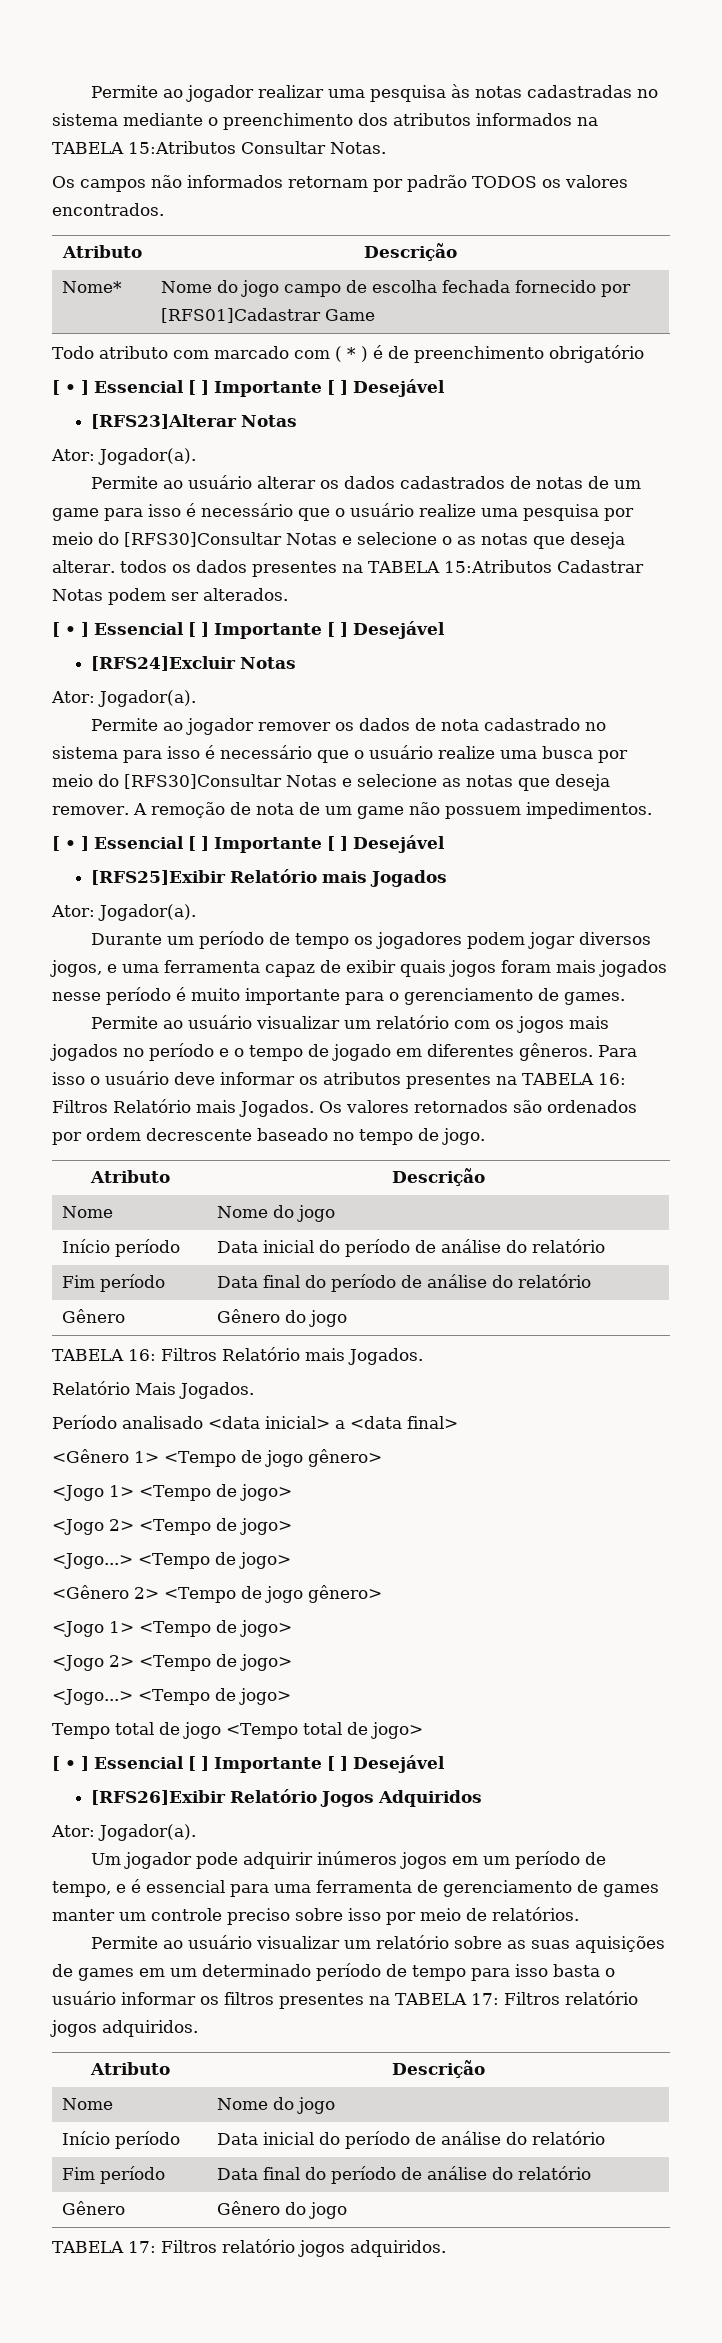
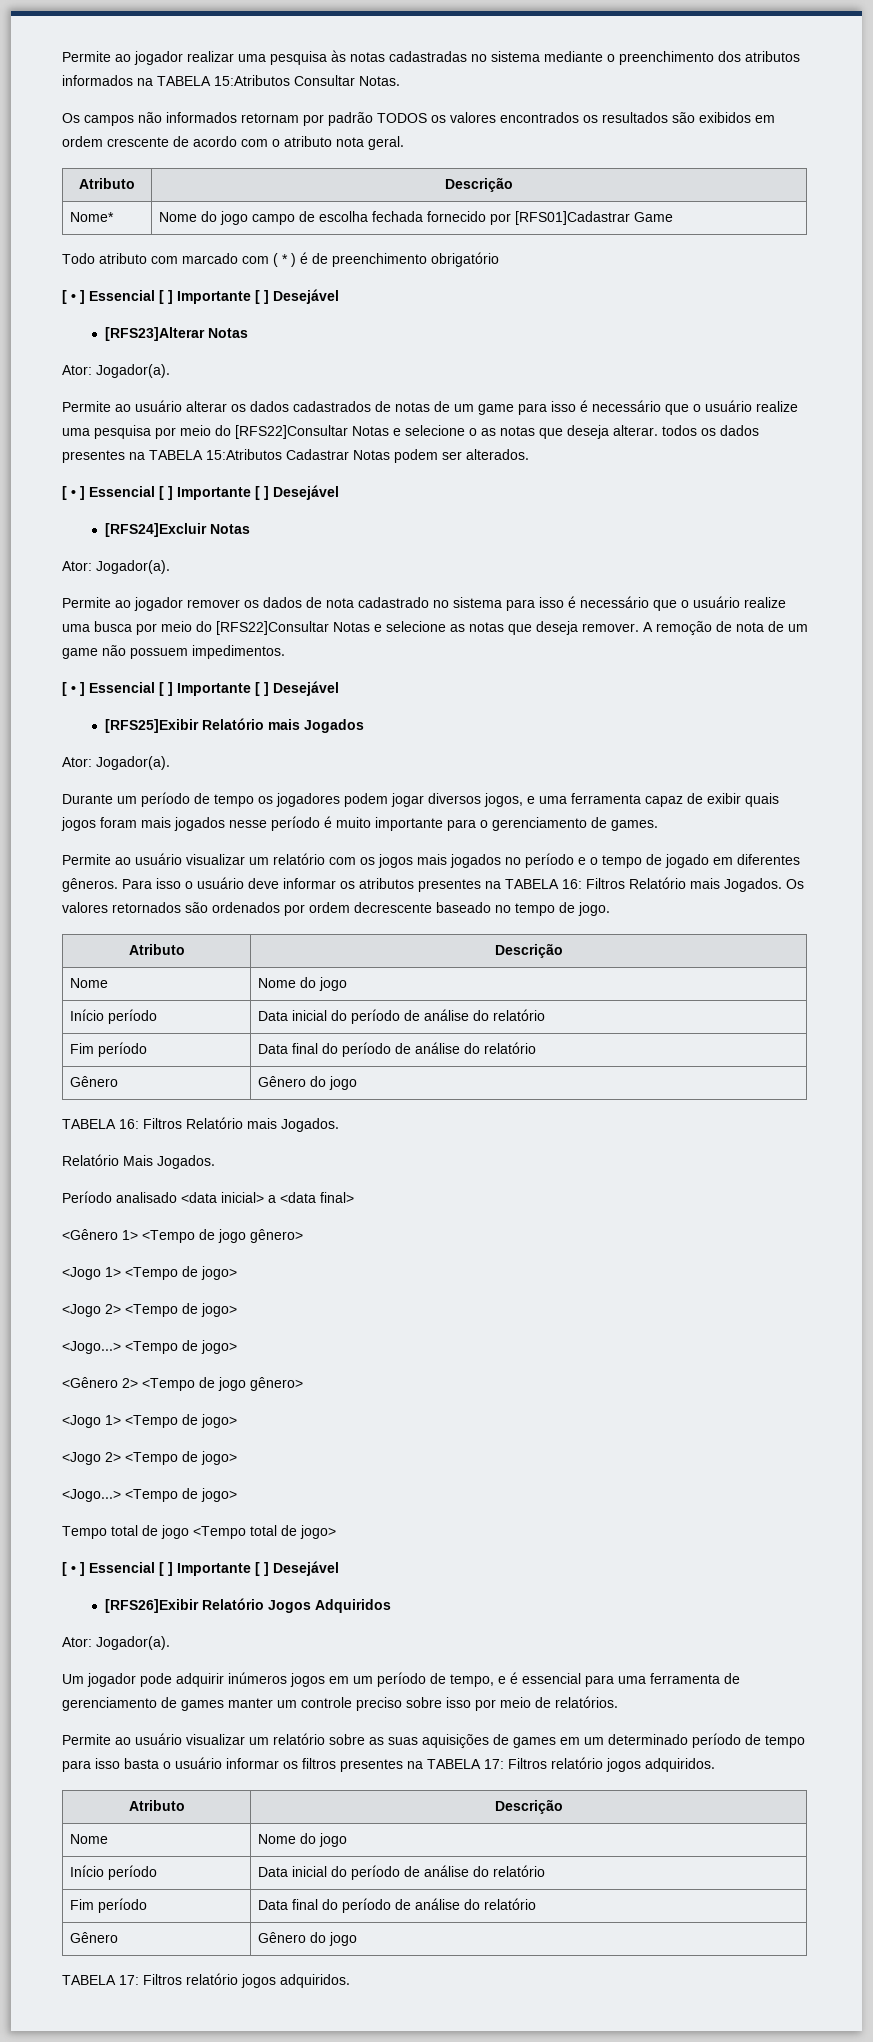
- Os campos não informados retornam por padrão TODOS os valores encontrados.
+ Os campos não informados retornam por padrão TODOS os valores encontrados os resultados são exibidos em ordem crescente de acordo com o atributo nota geral.
- Permite ao usuário alterar os dados cadastrados de notas de um game para isso é necessário que o usuário realize uma pesquisa por meio do [RFS30]Consultar Notas e selecione o as notas que deseja alterar. todos os dados presentes na TABELA 15:Atributos Cadastrar Notas podem ser alterados.
+ Permite ao usuário alterar os dados cadastrados de notas de um game para isso é necessário que o usuário realize uma pesquisa por meio do [RFS22]Consultar Notas e selecione o as notas que deseja alterar. todos os dados presentes na TABELA 15:Atributos Cadastrar Notas podem ser alterados.
- Permite ao jogador remover os dados de nota cadastrado no sistema para isso é necessário que o usuário realize uma busca por meio do [RFS30]Consultar Notas e selecione as notas que deseja remover.
+ Permite ao jogador remover os dados de nota cadastrado no sistema para isso é necessário que o usuário realize uma busca por meio do [RFS22]Consultar Notas e selecione as notas que deseja remover.

